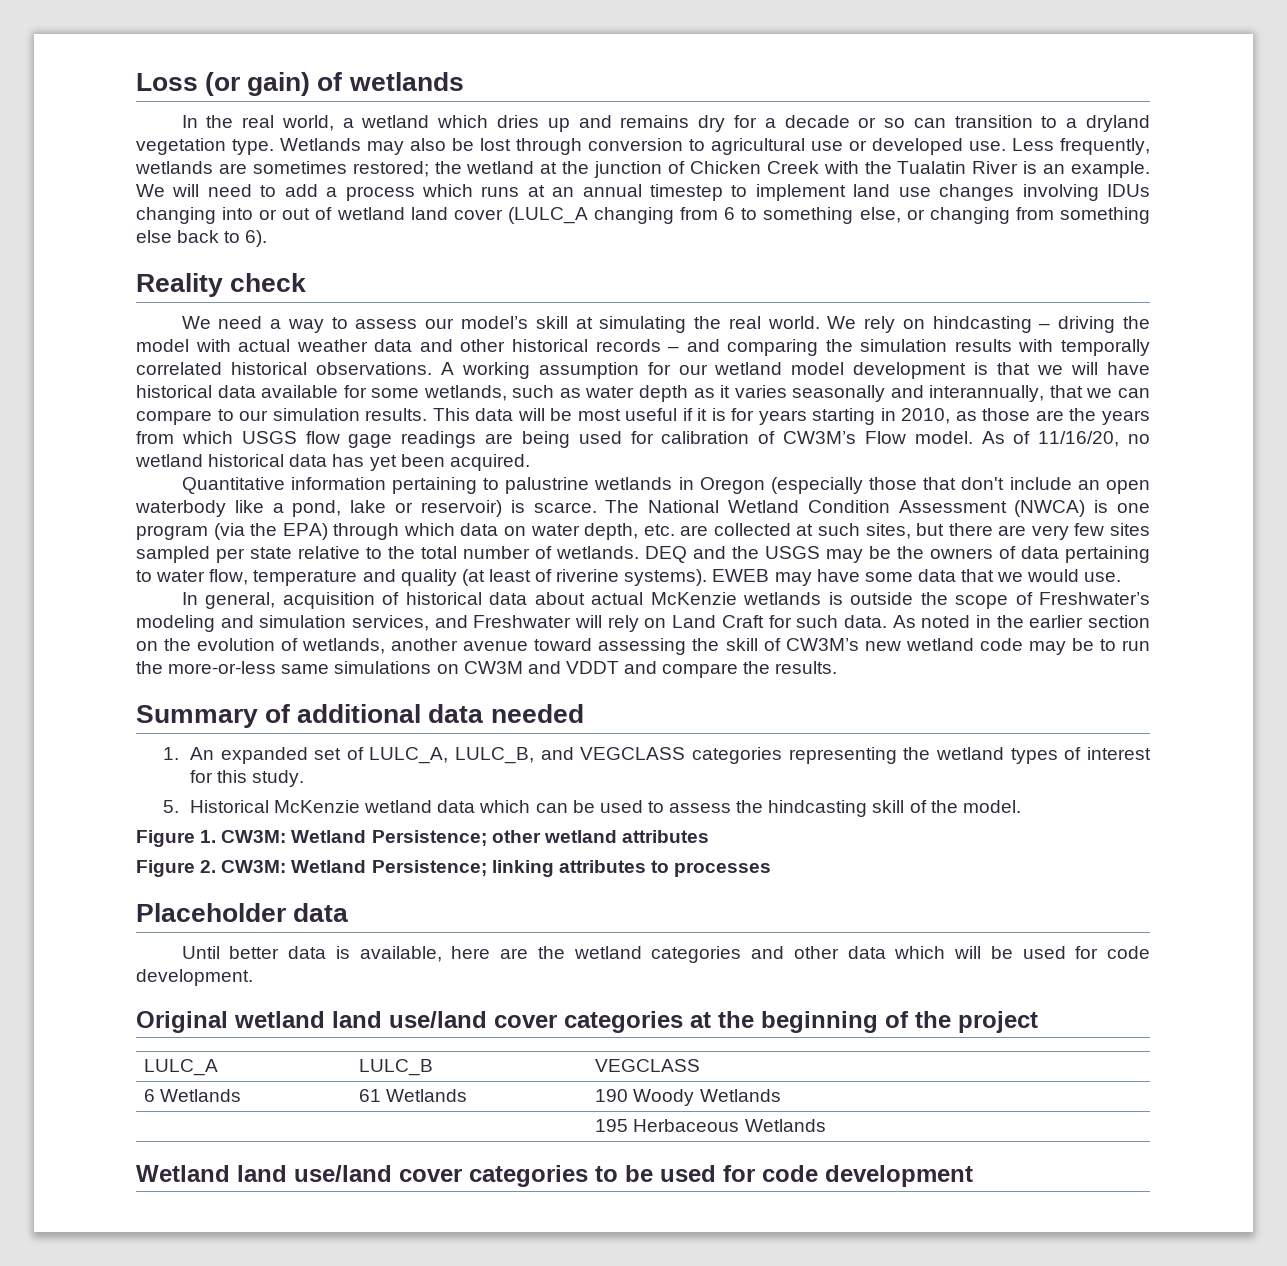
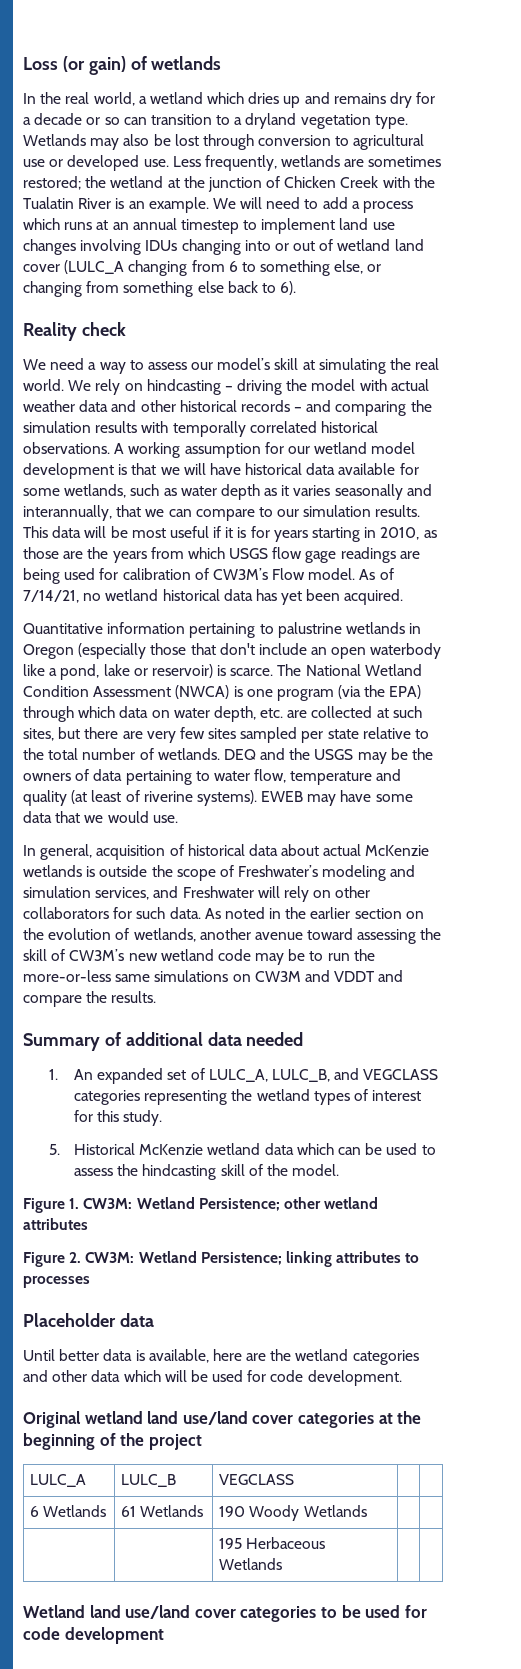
- As of 11/16/20, no wetland historical data has yet been acquired.
+ As of 7/14/21, no wetland historical data has yet been acquired.
- In general, acquisition of historical data about actual McKenzie wetlands is outside the scope of Freshwater’s modeling and simulation services, and Freshwater will rely on Land Craft for such data.
+ In general, acquisition of historical data about actual McKenzie wetlands is outside the scope of Freshwater’s modeling and simulation services, and Freshwater will rely on other collaborators for such data.

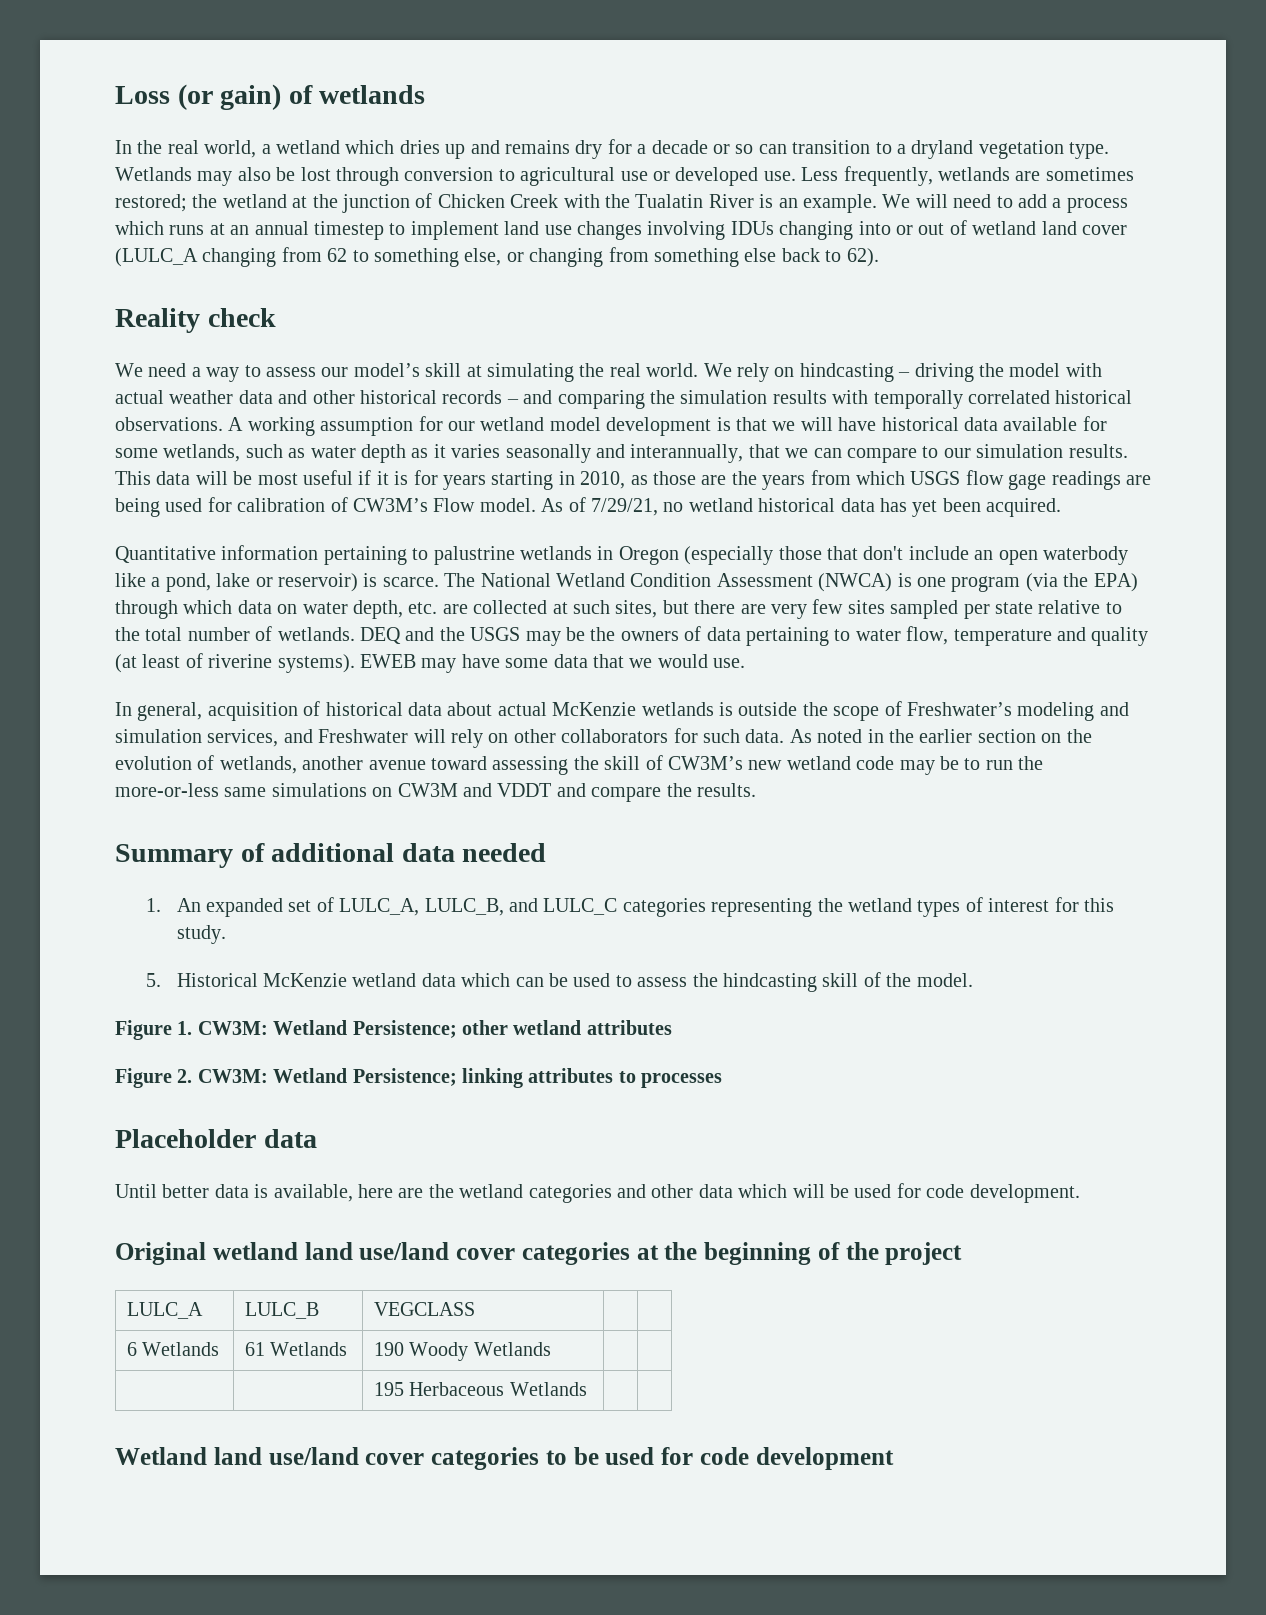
- We will need to add a process which runs at an annual timestep to implement land use changes involving IDUs changing into or out of wetland land cover (LULC_A changing from 6 to something else, or changing from something else back to 6).
+ We will need to add a process which runs at an annual timestep to implement land use changes involving IDUs changing into or out of wetland land cover (LULC_A changing from 62 to something else, or changing from something else back to 62).
- As of 7/14/21, no wetland historical data has yet been acquired.
+ As of 7/29/21, no wetland historical data has yet been acquired.
- 1. An expanded set of LULC_A, LULC_B, and VEGCLASS categories representing the wetland types of interest for this study.
+ 1. An expanded set of LULC_A, LULC_B, and LULC_C categories representing the wetland types of interest for this study.

